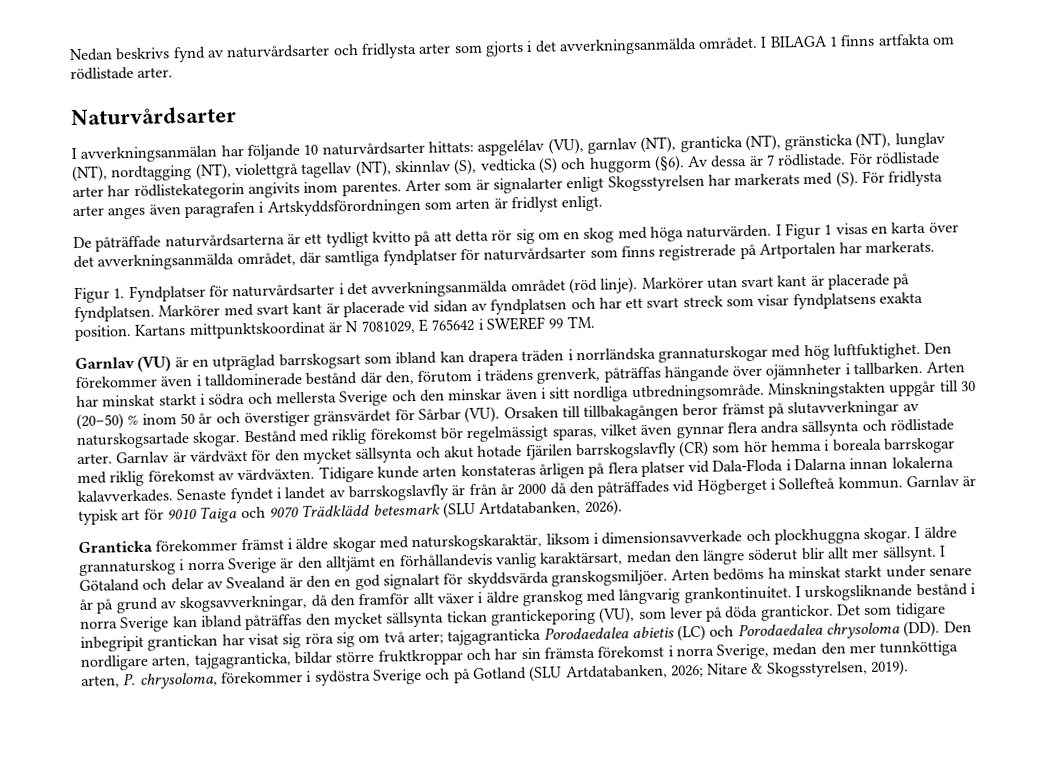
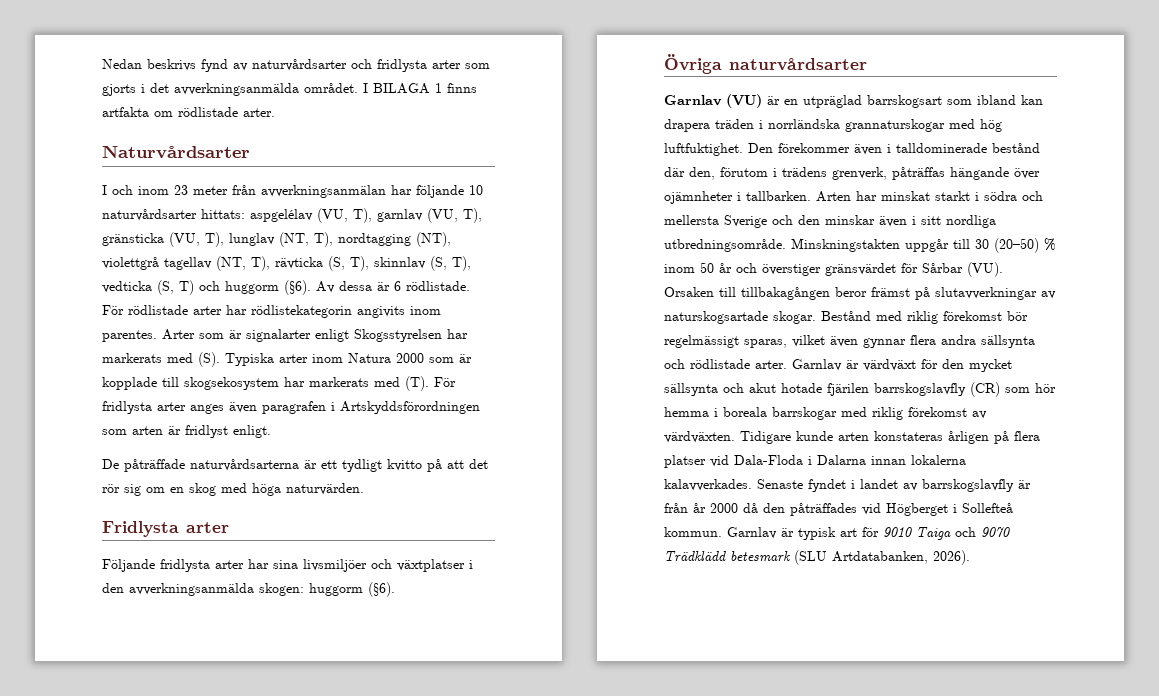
- I avverkningsanmälan har följande 10 naturvårdsarter hittats: aspgelélav (VU), garnlav (NT), granticka (NT), gränsticka (NT), lunglav (NT), nordtagging (NT), violettgrå tagellav (NT), skinnlav (S), vedticka (S) och huggorm (§6).
+ I och inom 23 meter från avverkningsanmälan har följande 10 naturvårdsarter hittats: aspgelélav (VU, T), garnlav (VU, T), gränsticka (VU, T), lunglav (NT, T), nordtagging (NT), violettgrå tagellav (NT, T), rävticka (S, T), skinnlav (S, T), vedticka (S, T) och huggorm (§6).
- Av dessa är 7 rödlistade.
+ Av dessa är 6 rödlistade.
- Arter som är signalarter enligt Skogsstyrelsen har markerats med (S). För fridlysta arter anges även paragrafen i Artskyddsförordningen som arten är fridlyst enligt.
+ Arter som är signalarter enligt Skogsstyrelsen har markerats med (S). Typiska arter inom Natura 2000 som är kopplade till skogsekosystem har markerats med (T). För fridlysta arter anges även paragrafen i Artskyddsförordningen som arten är fridlyst enligt.
- De påträffade naturvårdsarterna är ett tydligt kvitto på att detta rör sig om en skog med höga naturvärden. I Figur 1 visas en karta över det avverkningsanmälda området, där samtliga fyndplatser för naturvårdsarter som finns registrerade på Artportalen har markerats.
- Figur 1. Fyndplatser för naturvårdsarter i det avverkningsanmälda området (röd linje). Markörer utan svart kant är placerade på fyndplatsen. Markörer med svart kant är placerade vid sidan av fyndplatsen och har ett svart streck som visar fyndplatsens exakta position. Kartans mittpunktskoordinat är N 7081029, E 765642 i SWEREF 99 TM.
+ De påträffade naturvårdsarterna är ett tydligt kvitto på att det rör sig om en skog med höga naturvärden.
+ Fridlysta arter
+ Följande fridlysta arter har sina livsmiljöer och växtplatser i den avverkningsanmälda skogen: huggorm (§6).
+ Övriga naturvårdsarter
- Granticka förekommer främst i äldre skogar med naturskogskaraktär, liksom i dimensionsavverkade och plockhuggna skogar. I äldre grannaturskog i norra Sverige är den alltjämt en förhållandevis vanlig karaktärsart, medan den längre söderut blir allt mer sällsynt. I Götaland och delar av Svealand är den en god signalart för skyddsvärda granskogsmiljöer. Arten bedöms ha minskat starkt under senare år på grund av skogsavverkningar, då den framför allt växer i äldre granskog med långvarig grankontinuitet. I urskogsliknande bestånd i norra Sverige kan ibland påträffas den mycket sällsynta tickan grantickeporing (VU), som lever på döda grantickor. Det som tidigare inbegripit grantickan har visat sig röra sig om två arter; tajgagranticka Porodaedalea abietis (LC) och Porodaedalea chrysoloma (DD). Den nordligare arten, tajgagranticka, bildar större fruktkroppar och har sin främsta förekomst i norra Sverige, medan den mer tunnköttiga arten, P. chrysoloma, förekommer i sydöstra Sverige och på Gotland (SLU Artdatabanken, 2026; Nitare & Skogsstyrelsen, 2019).

